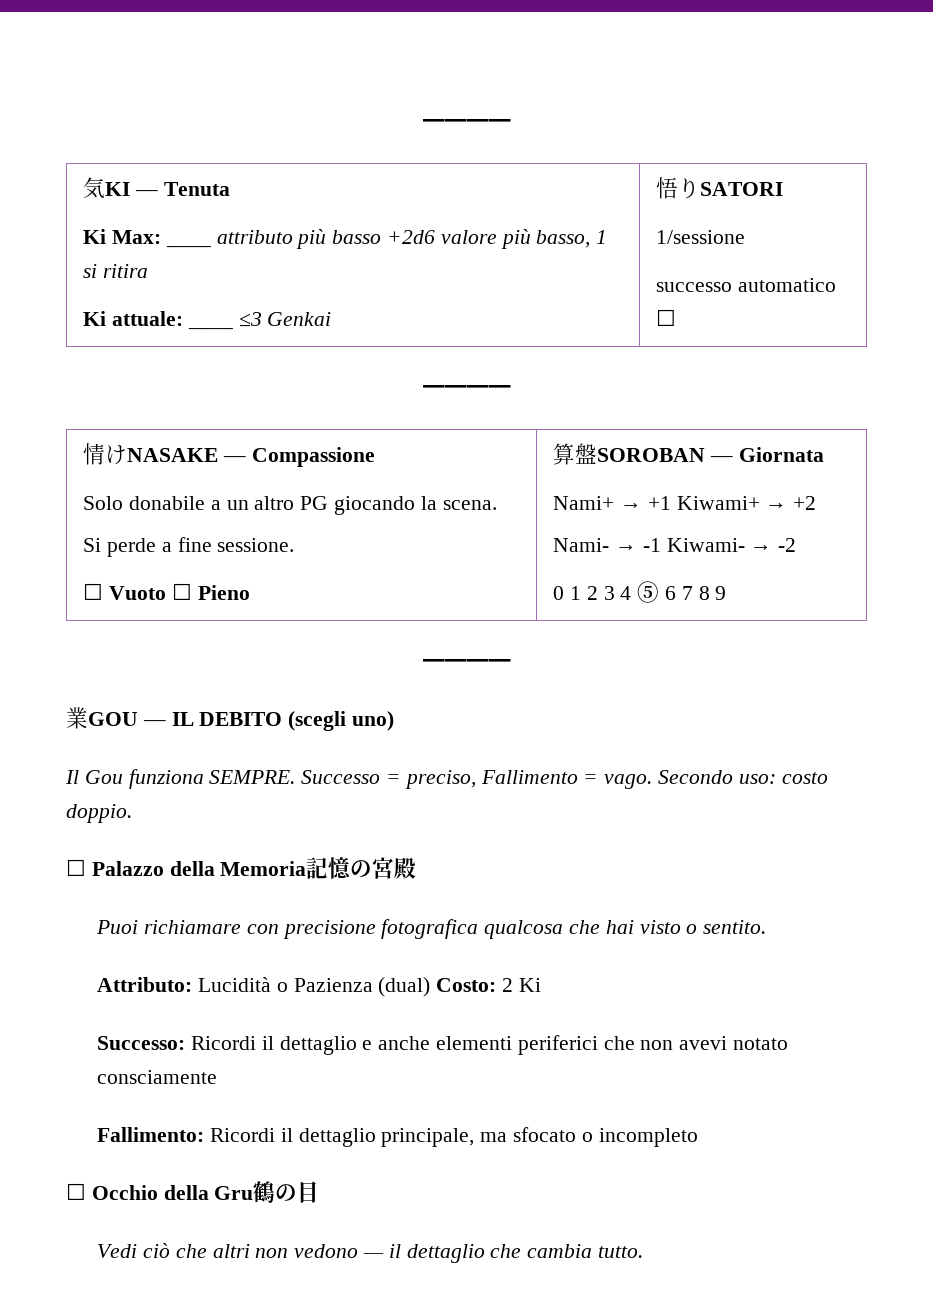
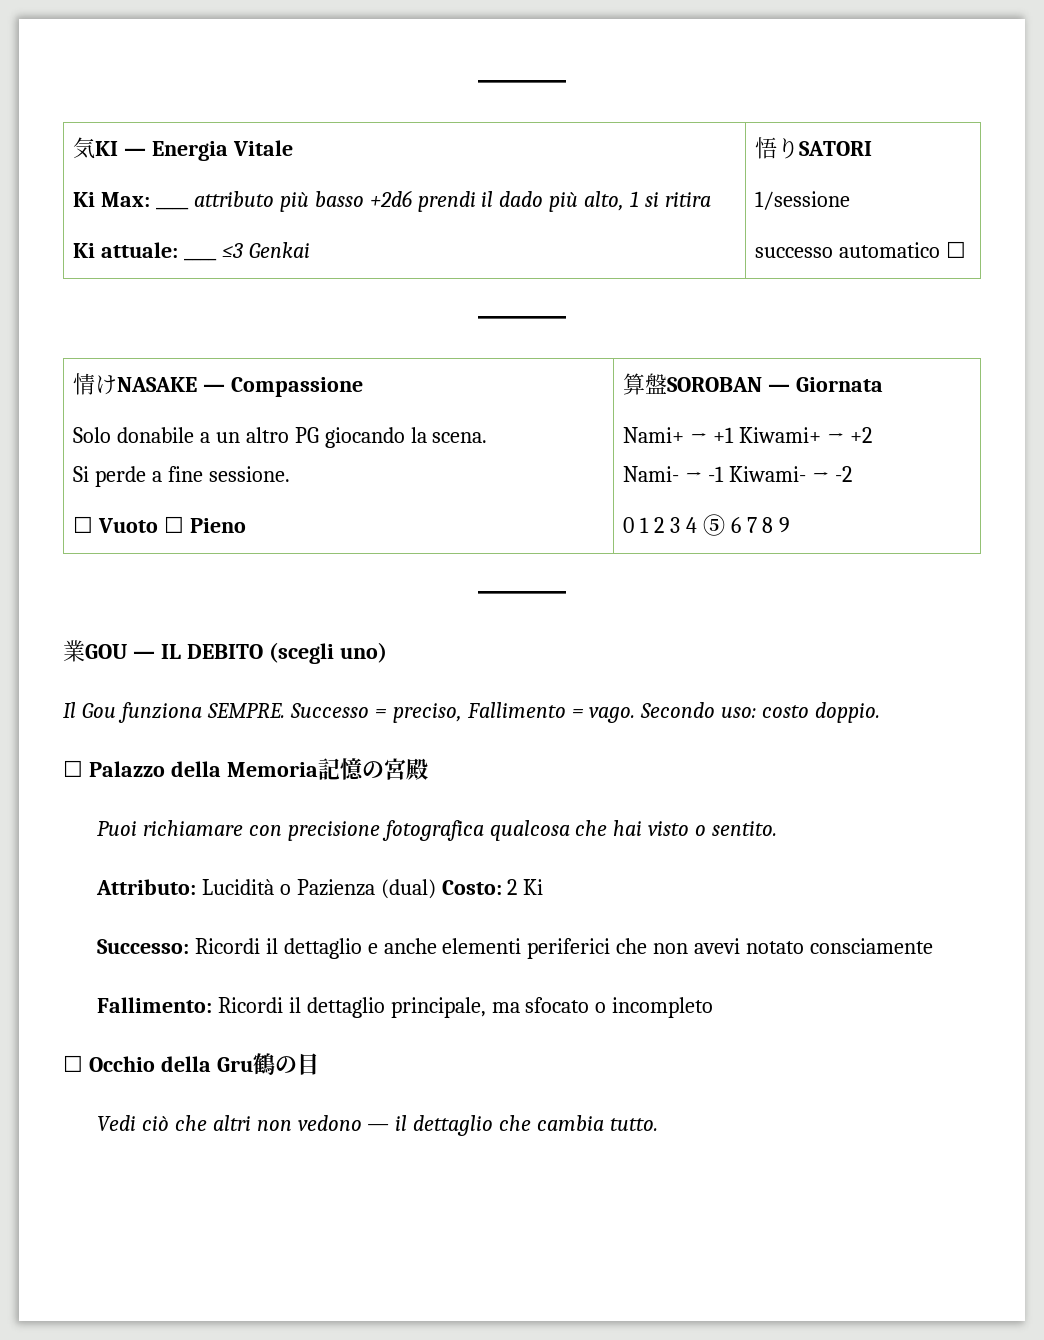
- 気KI — Tenuta
- Ki Max: ____ attributo più basso +2d6 valore più basso, 1 si ritira
+ 気KI — Energia Vitale
+ Ki Max: ____ attributo più basso +2d6 prendi il dado più alto, 1 si ritira

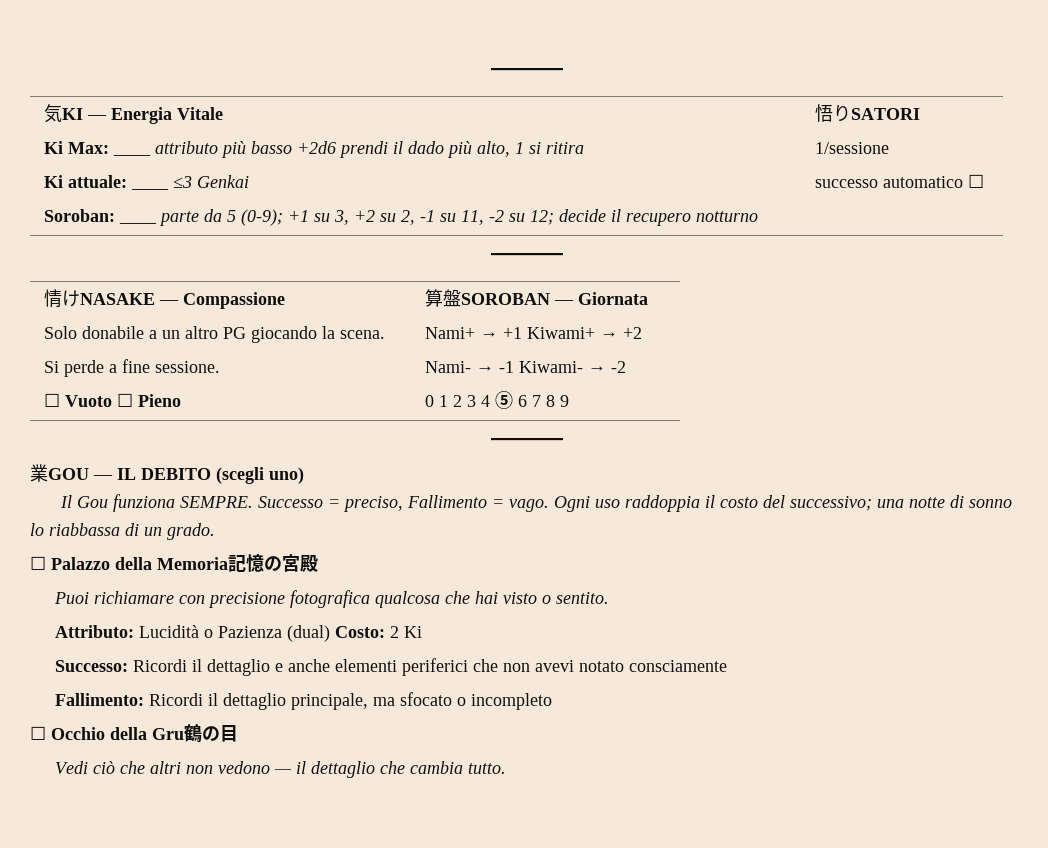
+ Soroban: ____ parte da 5 (0-9); +1 su 3, +2 su 2, -1 su 11, -2 su 12; decide il recupero notturno
- Secondo uso: costo doppio.
+ Ogni uso raddoppia il costo del successivo; una notte di sonno lo riabbassa di un grado.

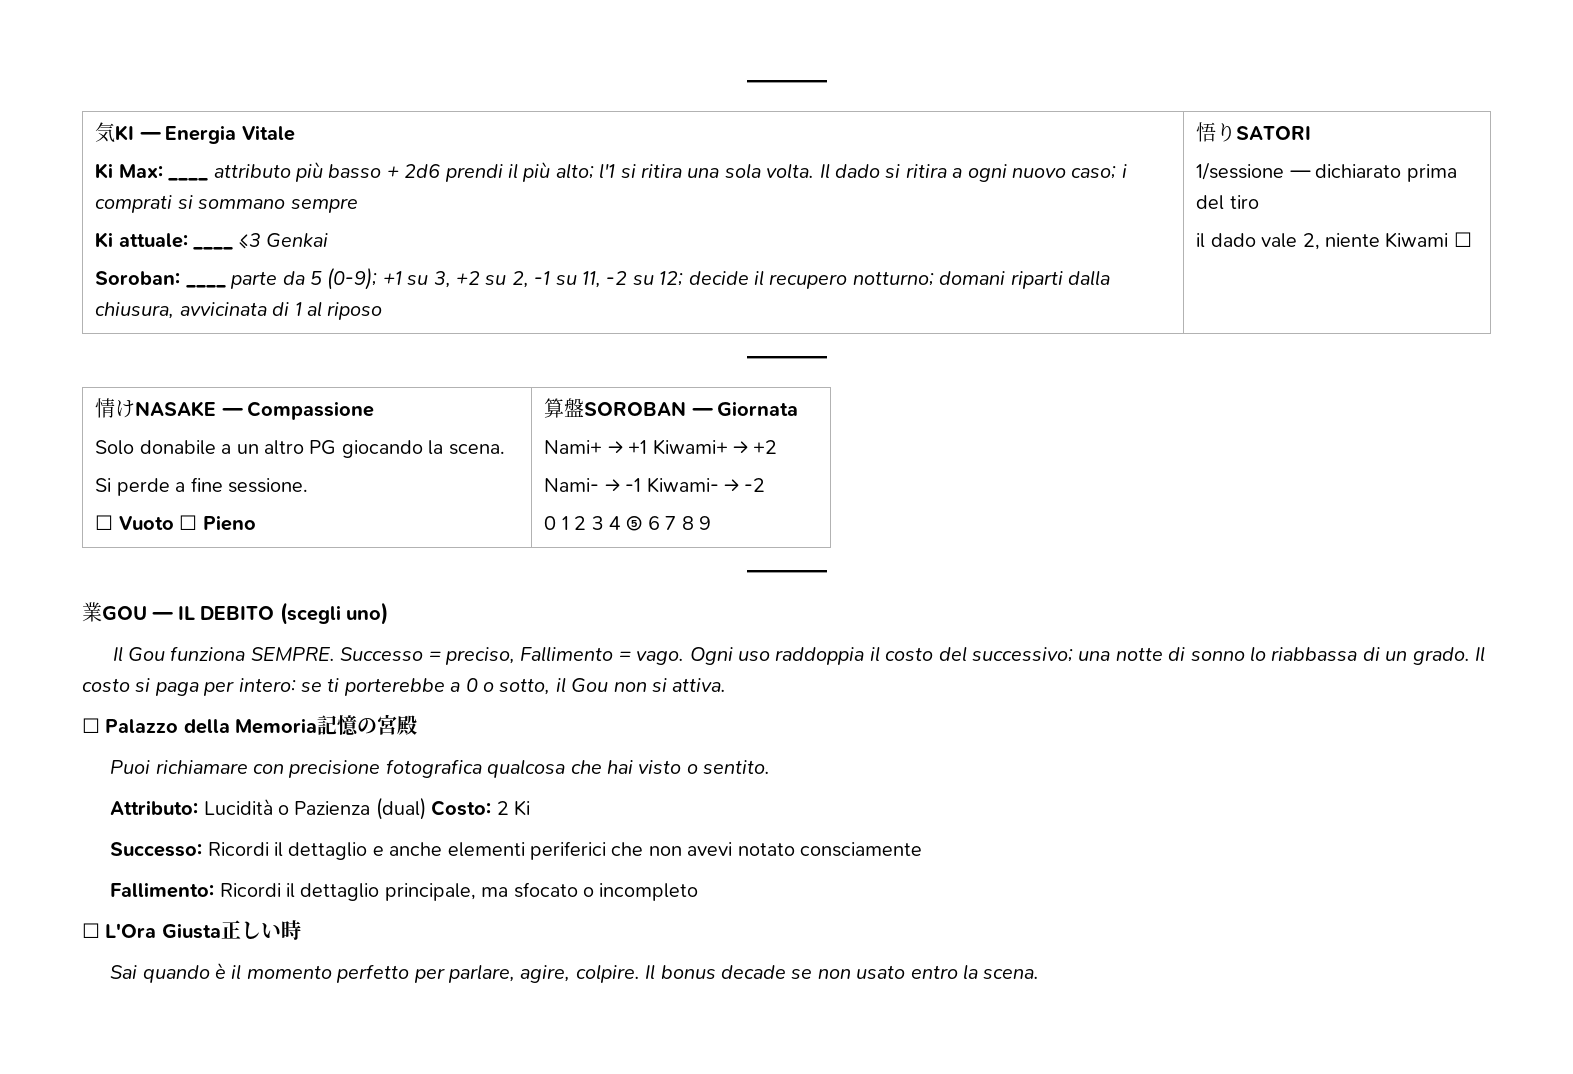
- Ki Max: ____ attributo più basso +2d6 prendi il dado più alto, 1 si ritira
+ Ki Max: ____ attributo più basso + 2d6 prendi il più alto; l'1 si ritira una sola volta. Il dado si ritira a ogni nuovo caso; i comprati si sommano sempre
- Soroban: ____ parte da 5 (0-9); +1 su 3, +2 su 2, -1 su 11, -2 su 12; decide il recupero notturno | 悟りSATORI
- 1/sessione
- successo automatico ☐
+ Soroban: ____ parte da 5 (0-9); +1 su 3, +2 su 2, -1 su 11, -2 su 12; decide il recupero notturno; domani riparti dalla chiusura, avvicinata di 1 al riposo | 悟りSATORI
+ 1/sessione — dichiarato prima del tiro
+ il dado vale 2, niente Kiwami ☐
+ Il costo si paga per intero: se ti porterebbe a 0 o sotto, il Gou non si attiva.
- ☐ Occhio della Gru鶴の目
- Vedi ciò che altri non vedono — il dettaglio che cambia tutto.
+ ☐ L'Ora Giusta正しい時
+ Sai quando è il momento perfetto per parlare, agire, colpire. Il bonus decade se non usato entro la scena.

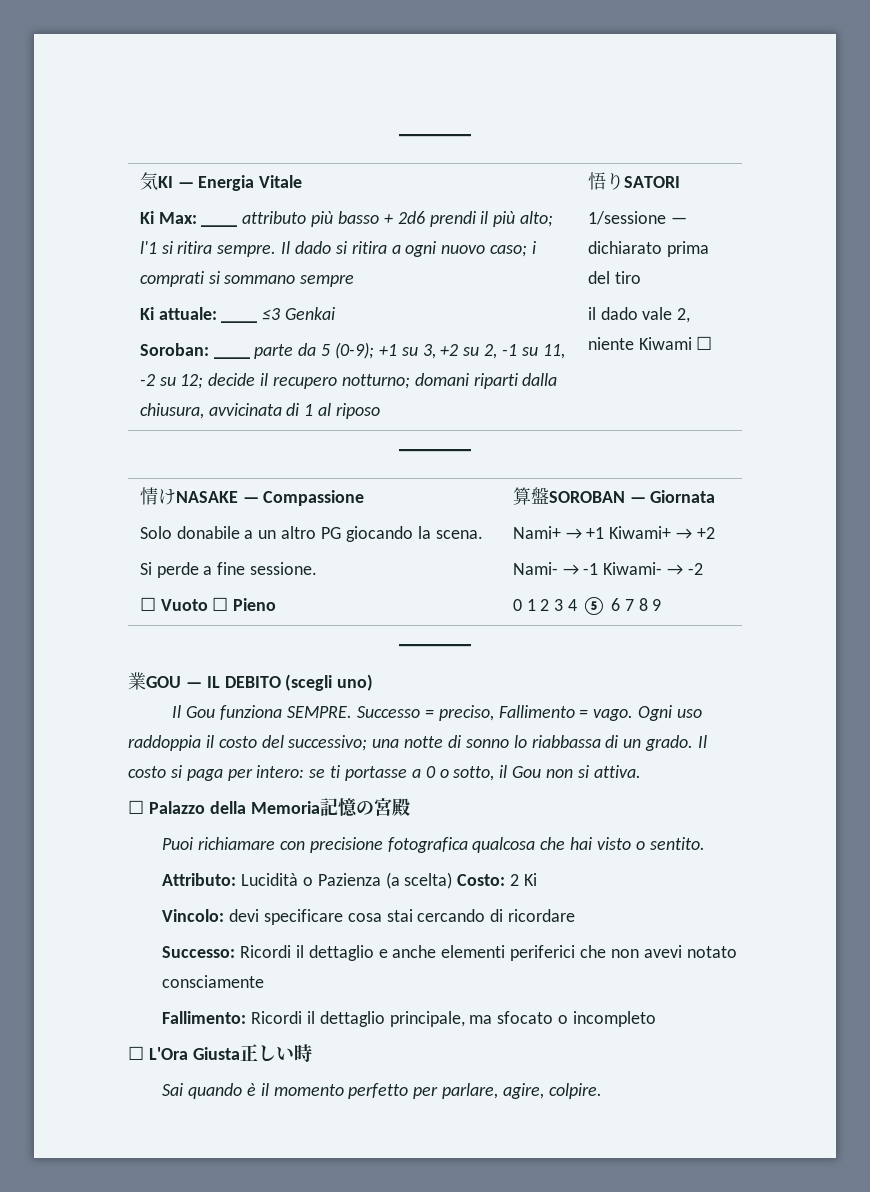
- Ki Max: ____ attributo più basso + 2d6 prendi il più alto; l'1 si ritira una sola volta.
+ Ki Max: ____ attributo più basso + 2d6 prendi il più alto; l'1 si ritira sempre.
- Il costo si paga per intero: se ti porterebbe a 0 o sotto, il Gou non si attiva.
+ Il costo si paga per intero: se ti portasse a 0 o sotto, il Gou non si attiva.
- Attributo: Lucidità o Pazienza (dual) Costo: 2 Ki
+ Attributo: Lucidità o Pazienza (a scelta) Costo: 2 Ki
+ Vincolo: devi specificare cosa stai cercando di ricordare
- Il bonus decade se non usato entro la scena.

